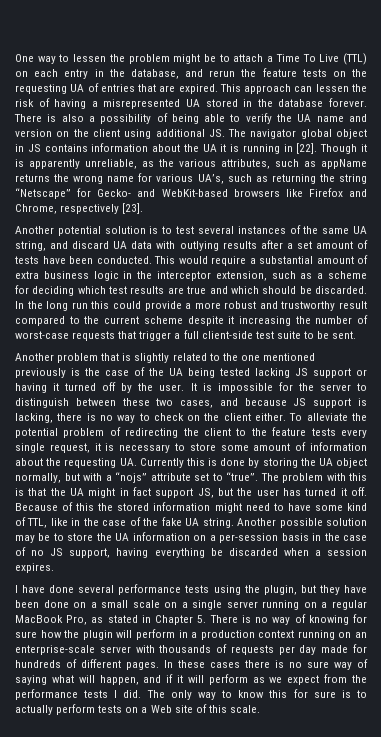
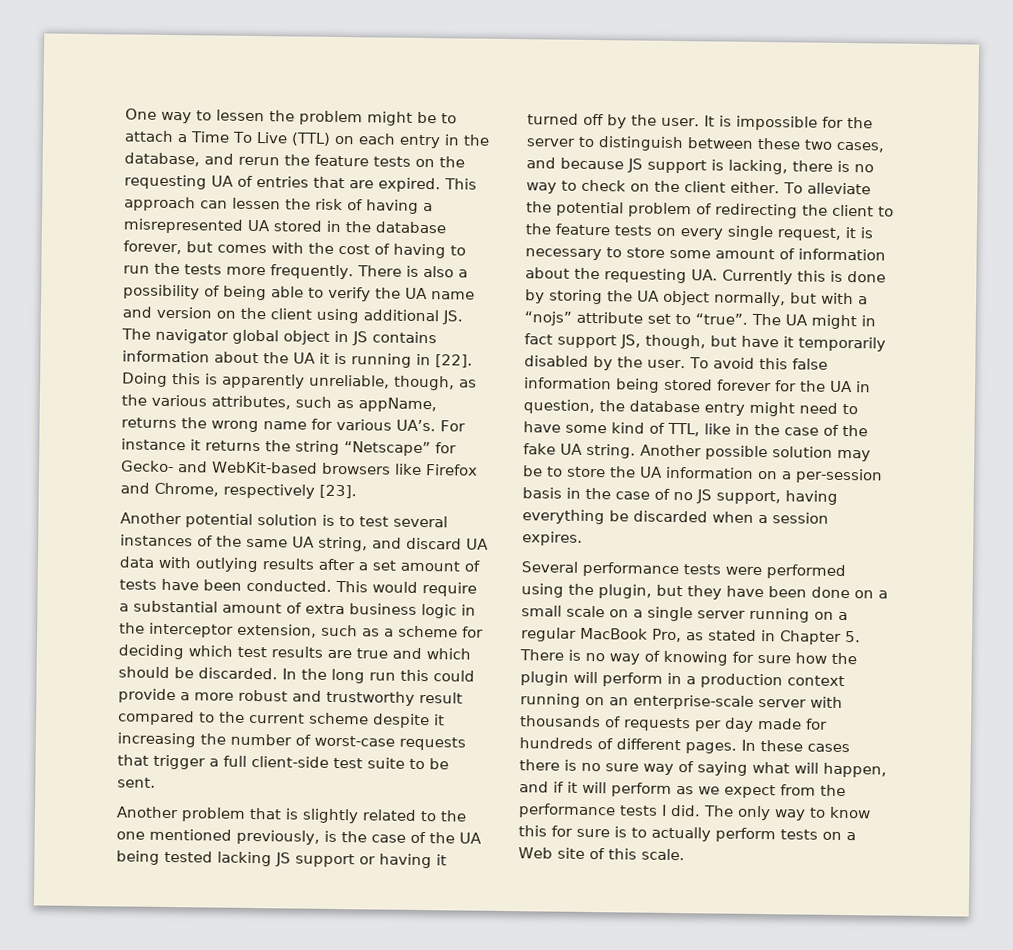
- This approach can lessen the risk of having a misrepresented UA stored in the database forever.
+ This approach can lessen the risk of having a misrepresented UA stored in the database forever, but comes with the cost of having to run the tests more frequently.
- Though it is apparently unreliable, as the various attributes, such as appName returns the wrong name for various UA’s, such as returning the string “Netscape” for Gecko- and WebKit-based browsers like Firefox and Chrome, respectively [23].
+ Doing this is apparently unreliable, though, as the various attributes, such as appName, returns the wrong name for various UA’s. For instance it returns the string “Netscape” for Gecko- and WebKit-based browsers like Firefox and Chrome, respectively [23].
- Another problem that is slightly related to the one mentioned previously is the case of the UA being tested lacking JS support or having it turned off by the user.
+ Another problem that is slightly related to the one mentioned previously, is the case of the UA being tested lacking JS support or having it turned off by the user.
- To alleviate the potential problem of redirecting the client to the feature tests every single request, it is necessary to store some amount of information about the requesting UA. Currently this is done by storing the UA object normally, but with a “nojs” attribute set to “true”.
+ To alleviate the potential problem of redirecting the client to the feature tests on every single request, it is necessary to store some amount of information about the requesting UA. Currently this is done by storing the UA object normally, but with a “nojs” attribute set to “true”.
- The problem with this is that the UA might in fact support JS, but the user has turned it off. Because of this the stored information might need to have some kind of TTL, like in the case of the fake UA string.
+ The UA might in fact support JS, though, but have it temporarily disabled by the user. To avoid this false information being stored forever for the UA in question, the database entry might need to have some kind of TTL, like in the case of the fake UA string.
- I have done several performance tests using the plugin, but they have been done on a small scale on a single server running on a regular MacBook Pro, as stated in Chapter 5. There is no way of knowing for sure how the plugin will perform in a production context running on an enterprise-scale server with thousands of requests per day made for hundreds of different pages.
+ Several performance tests were performed using the plugin, but they have been done on a small scale on a single server running on a regular MacBook Pro, as stated in Chapter 5. There is no way of knowing for sure how the plugin will perform in a production context running on an enterprise-scale server with thousands of requests per day made for hundreds of different pages.

